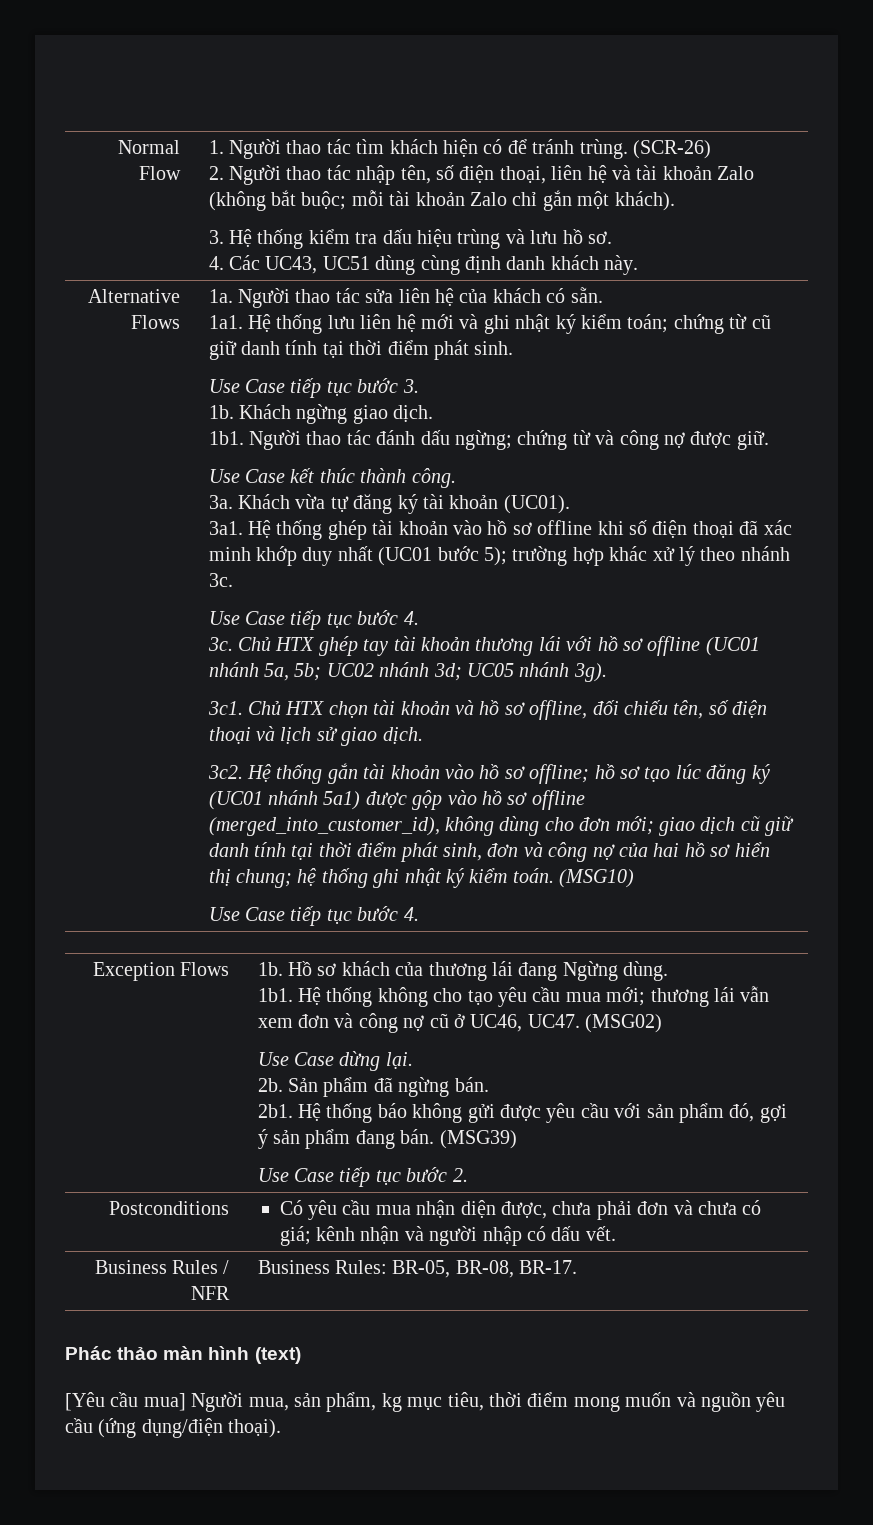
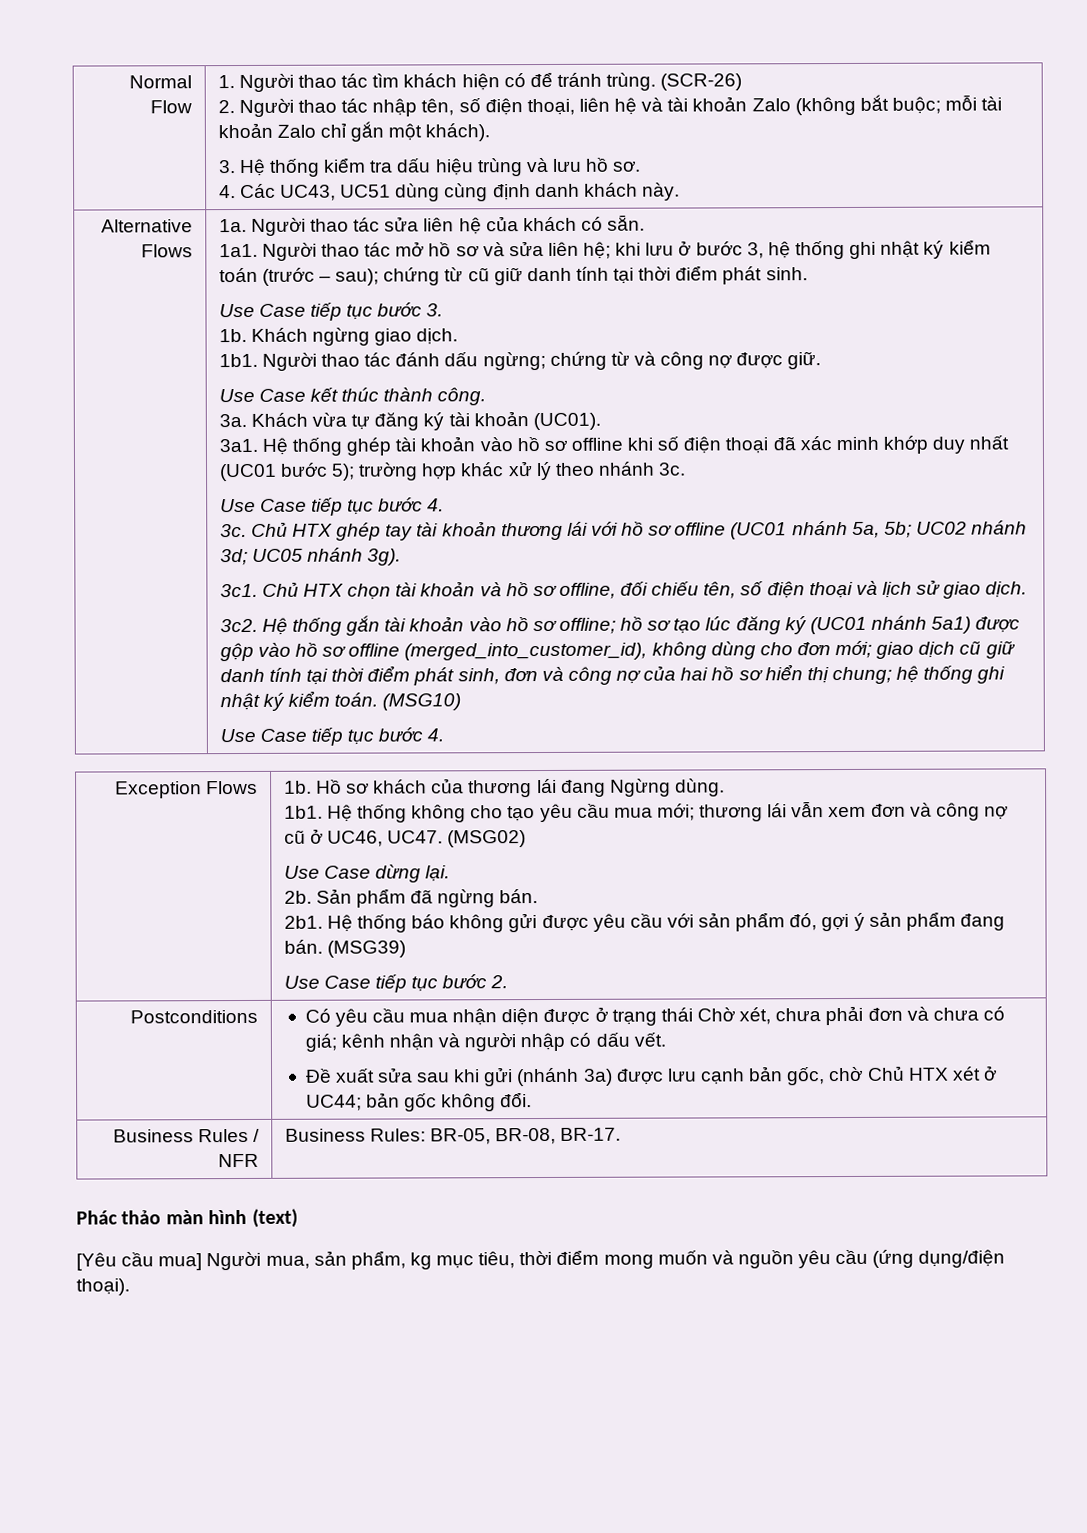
- Hệ thống lưu liên hệ mới và ghi nhật ký kiểm toán; chứng từ cũ giữ danh tính tại thời điểm phát sinh.
+ Người thao tác mở hồ sơ và sửa liên hệ; khi lưu ở bước 3, hệ thống ghi nhật ký kiểm toán (trước – sau); chứng từ cũ giữ danh tính tại thời điểm phát sinh.
- Có yêu cầu mua nhận diện được, chưa phải đơn và chưa có giá; kênh nhận và người nhập có dấu vết.
+ Có yêu cầu mua nhận diện được ở trạng thái Chờ xét, chưa phải đơn và chưa có giá; kênh nhận và người nhập có dấu vết.
+ Đề xuất sửa sau khi gửi (nhánh 3a) được lưu cạnh bản gốc, chờ Chủ HTX xét ở UC44; bản gốc không đổi.

